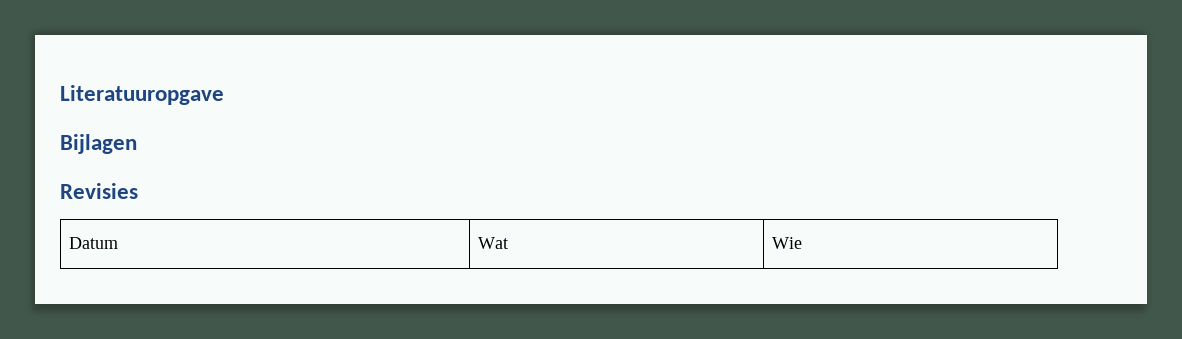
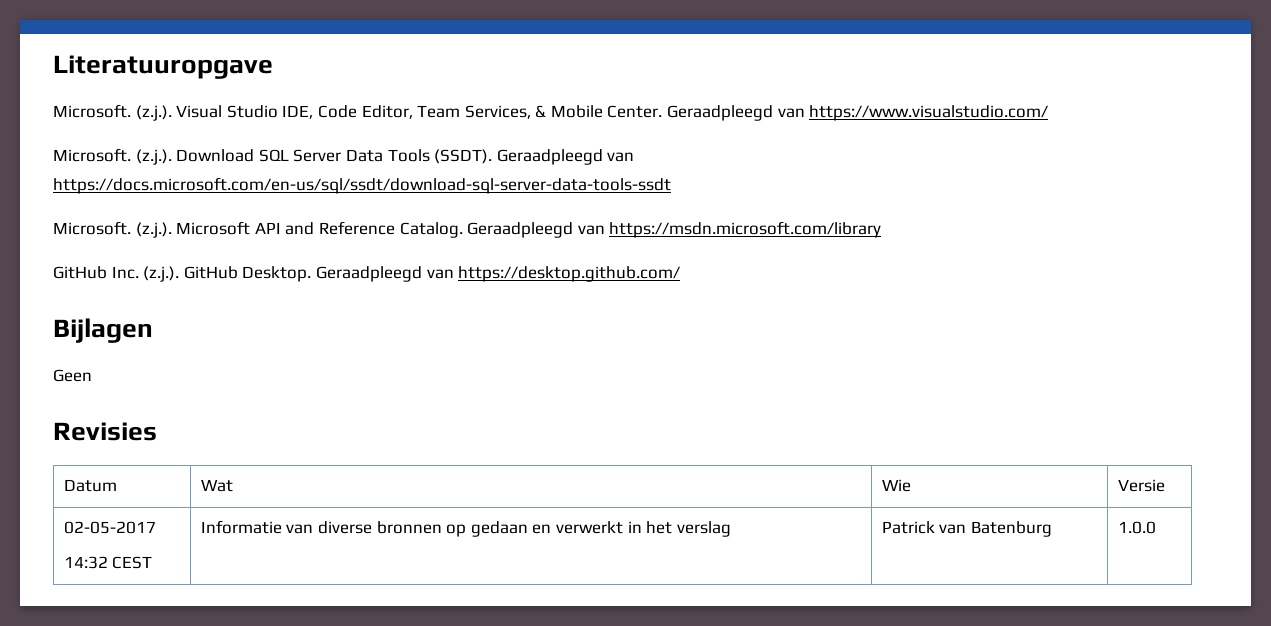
+ Microsoft. (z.j.). Visual Studio IDE, Code Editor, Team Services, & Mobile Center. Geraadpleegd van https://www.visualstudio.com/
+ Microsoft. (z.j.). Download SQL Server Data Tools (SSDT). Geraadpleegd van https://docs.microsoft.com/en-us/sql/ssdt/download-sql-server-data-tools-ssdt
+ Microsoft. (z.j.). Microsoft API and Reference Catalog. Geraadpleegd van https://msdn.microsoft.com/library
+ GitHub Inc. (z.j.). GitHub Desktop. Geraadpleegd van https://desktop.github.com/
+ Geen
- Datum | Wat | Wie
+ Datum | Wat | Wie | Versie
+ 02-05-2017
+ 14:32 CEST | Informatie van diverse bronnen op gedaan en verwerkt in het verslag | Patrick van Batenburg | 1.0.0

